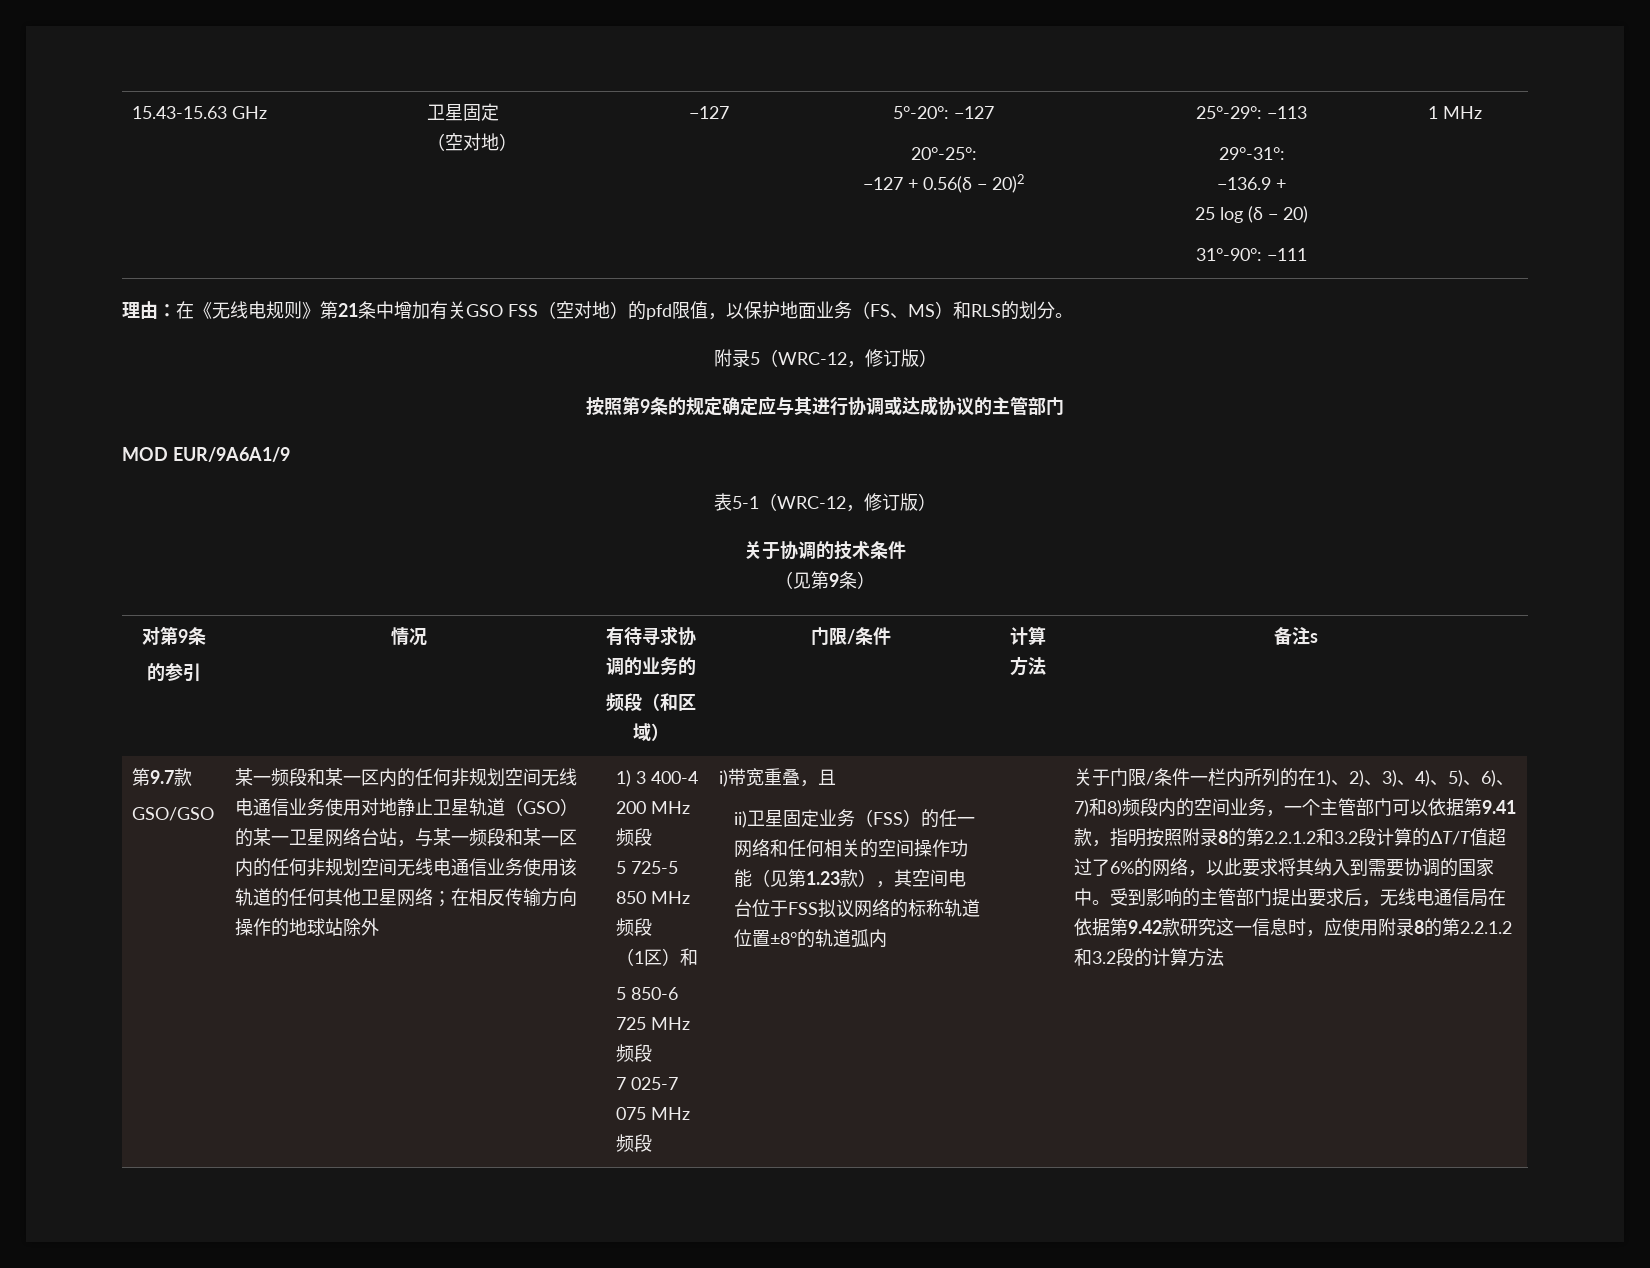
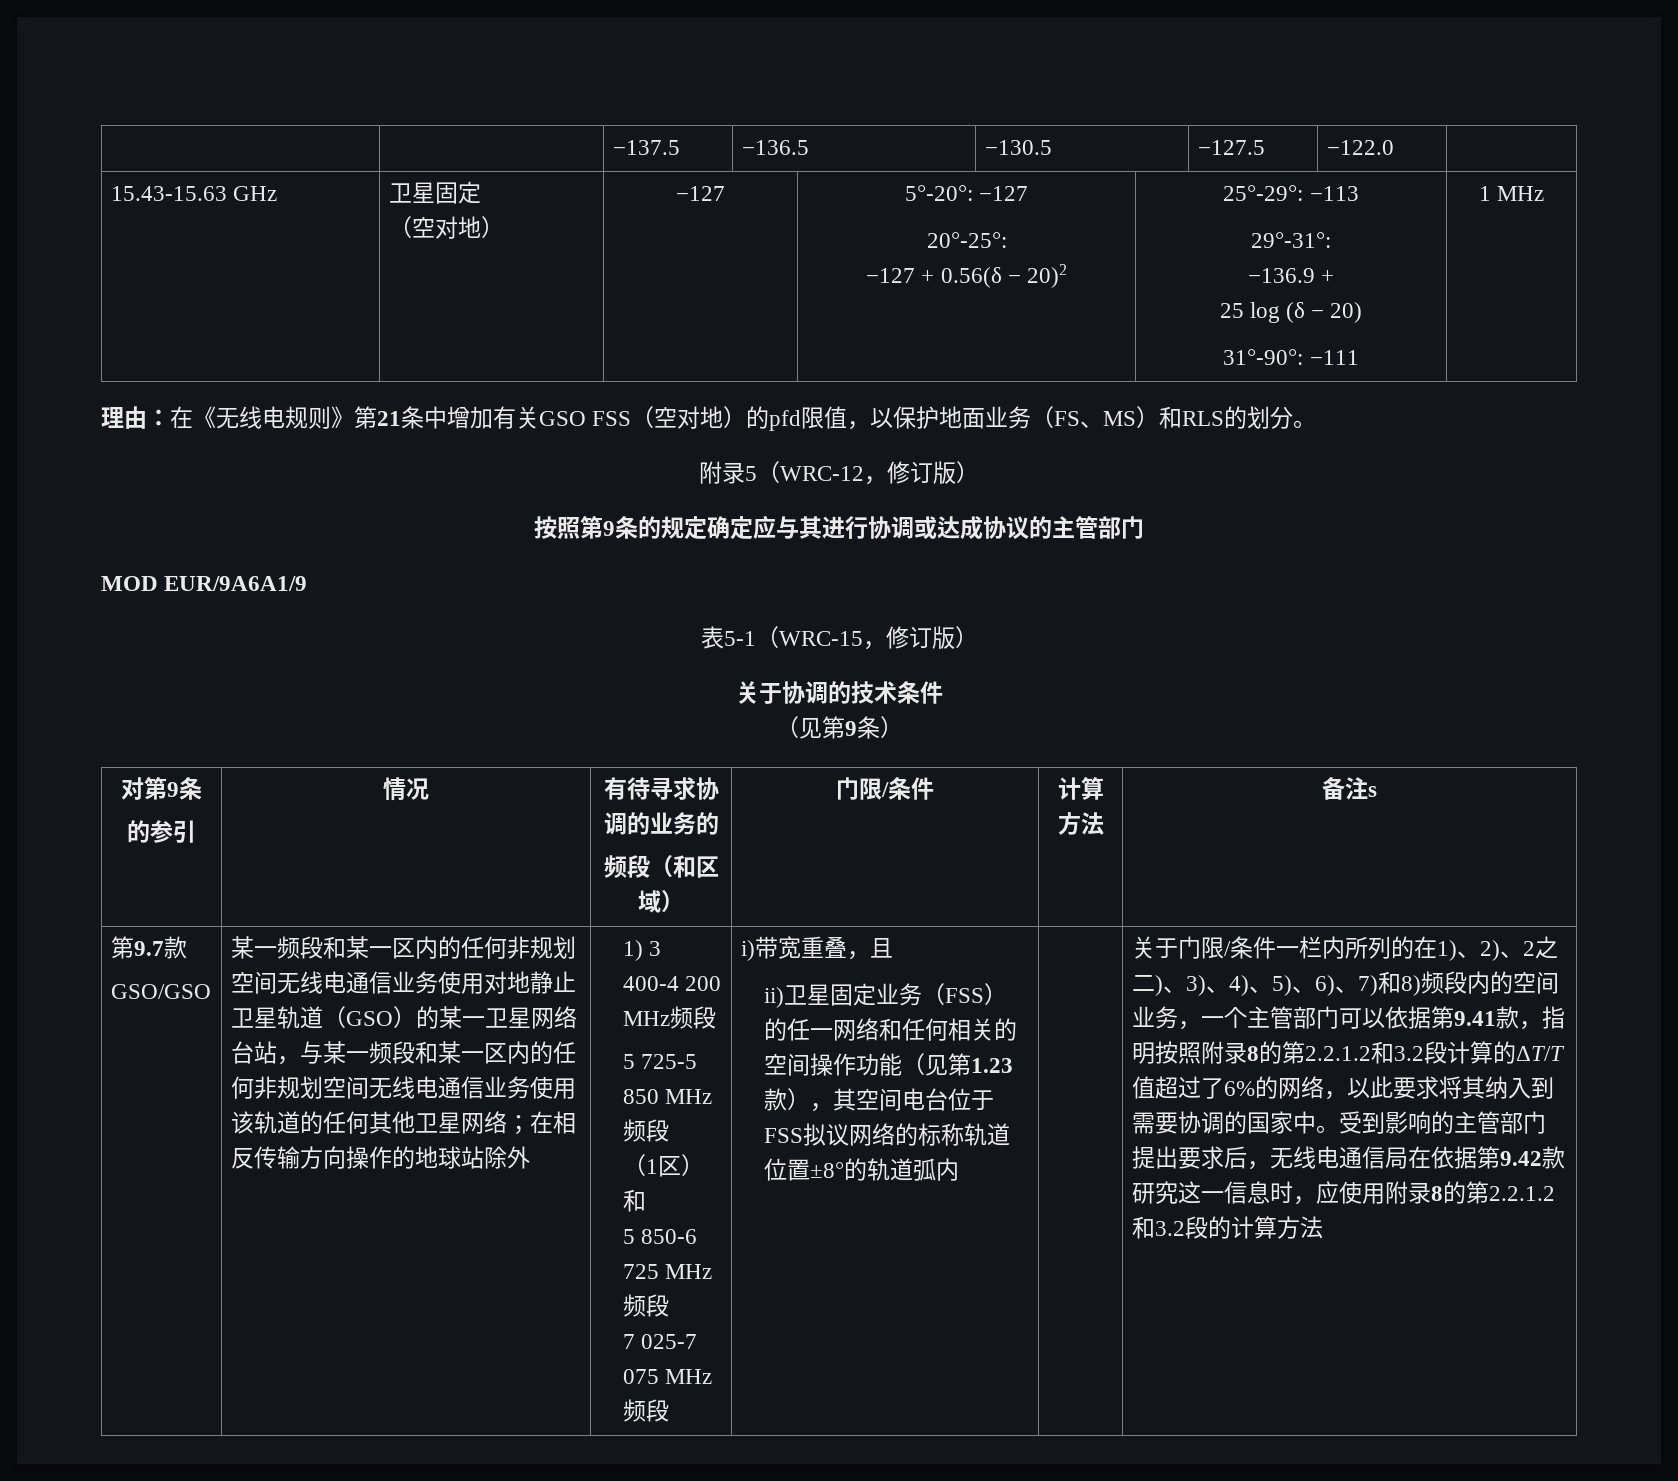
+ | | −137.5 | −136.5 | −130.5 | −127.5 | −122.0 |
- 表5-1（WRC-12，修订版）
+ 表5-1（WRC-15，修订版）
- 关于门限/条件一栏内所列的在1)、2)、3)、4)、5)、6)、7)和8)频段内的空间业务，一个主管部门可以依据第9.41款，指明按照附录8的第2.2.1.2和3.2段计算的ΔT/T值超过了6%的网络，以此要求将其纳入到需要协调的国家中。
+ 关于门限/条件一栏内所列的在1)、2)、2之二)、3)、4)、5)、6)、7)和8)频段内的空间业务，一个主管部门可以依据第9.41款，指明按照附录8的第2.2.1.2和3.2段计算的ΔT/T值超过了6%的网络，以此要求将其纳入到需要协调的国家中。

